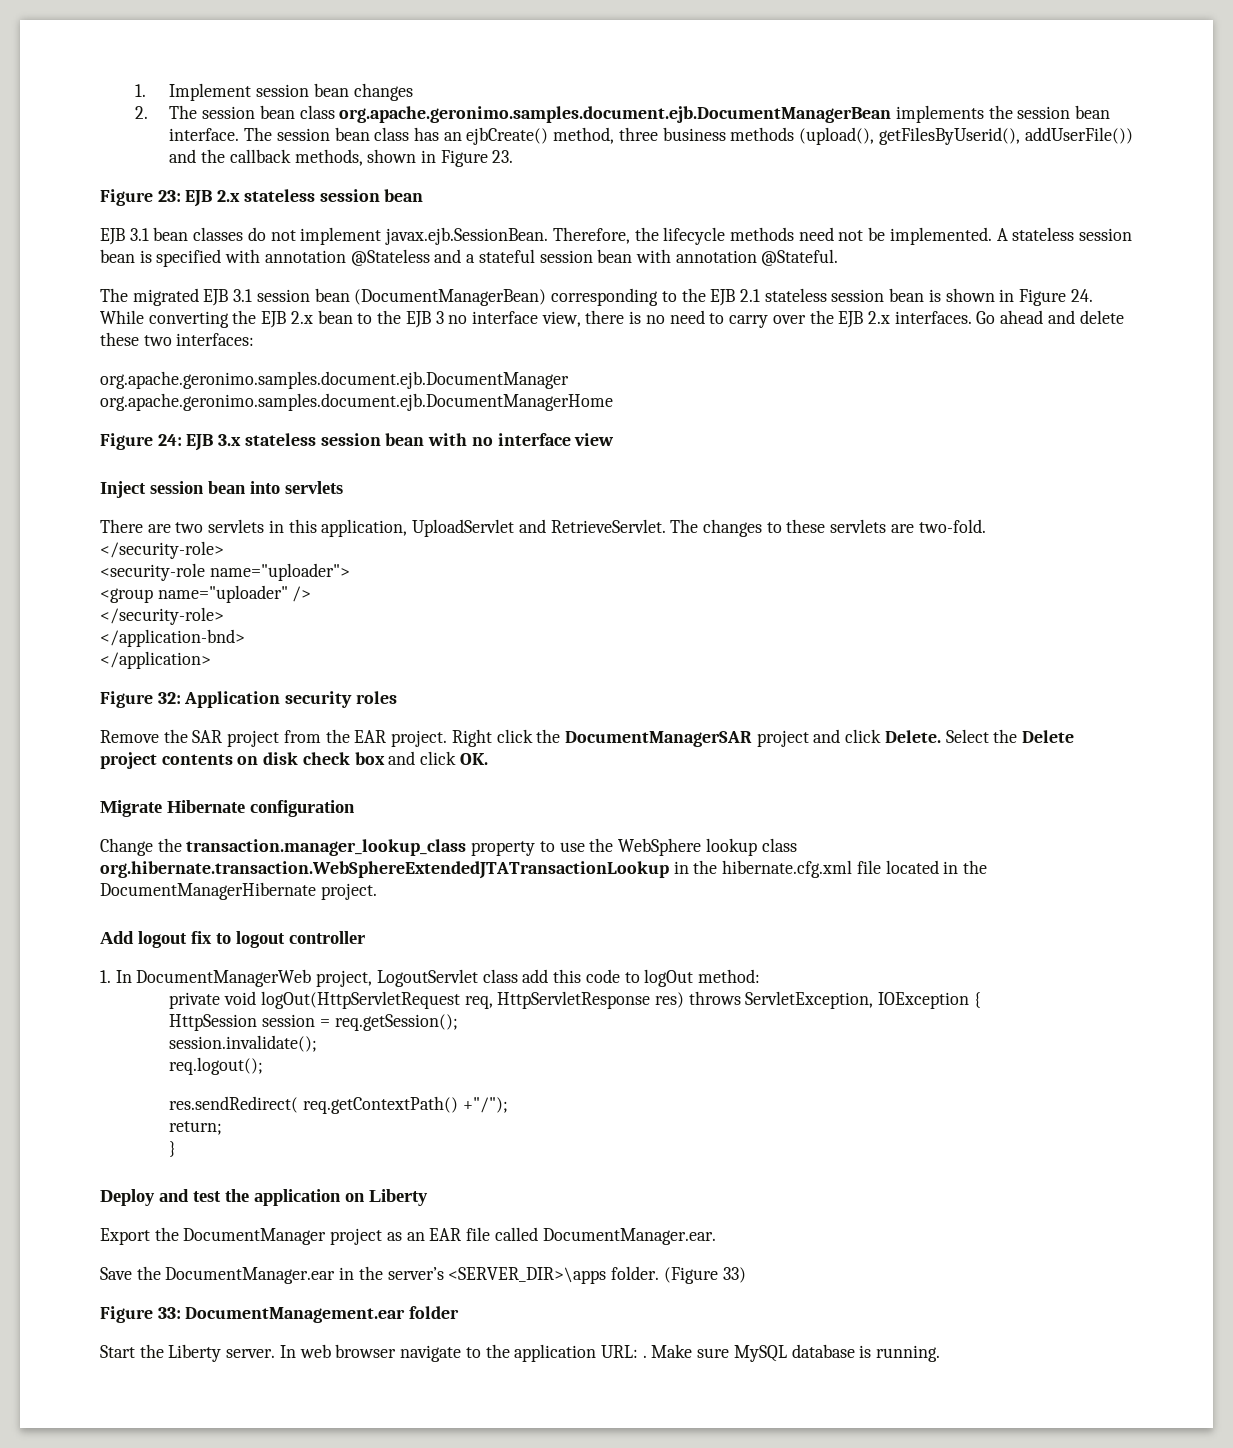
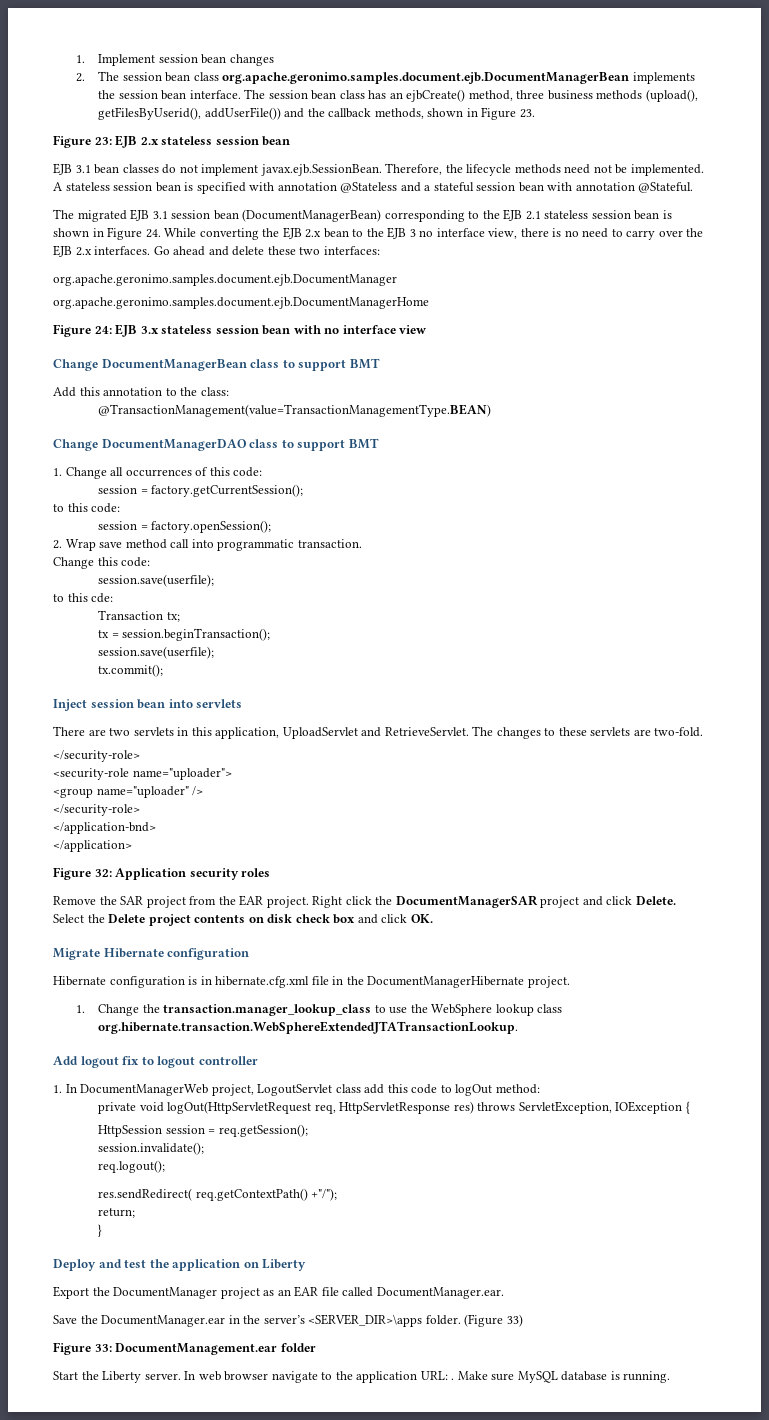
+ Change DocumentManagerBean class to support BMT
+ Add this annotation to the class:
+ @TransactionManagement(value=TransactionManagementType.BEAN)
+ Change DocumentManagerDAO class to support BMT
+ 1. Change all occurrences of this code:
+ session = factory.getCurrentSession();
+ to this code:
+ session = factory.openSession();
+ 2. Wrap save method call into programmatic transaction.
+ Change this code:
+ session.save(userfile);
+ to this cde:
+ Transaction tx;
+ tx = session.beginTransaction();
+ session.save(userfile);
+ tx.commit();
- Change the transaction.manager_lookup_class property to use the WebSphere lookup class org.hibernate.transaction.WebSphereExtendedJTATransactionLookup in the hibernate.cfg.xml file located in the DocumentManagerHibernate project.
+ Hibernate configuration is in hibernate.cfg.xml file in the DocumentManagerHibernate project.
+ 1. Change the transaction.manager_lookup_class to use the WebSphere lookup class org.hibernate.transaction.WebSphereExtendedJTATransactionLookup.

